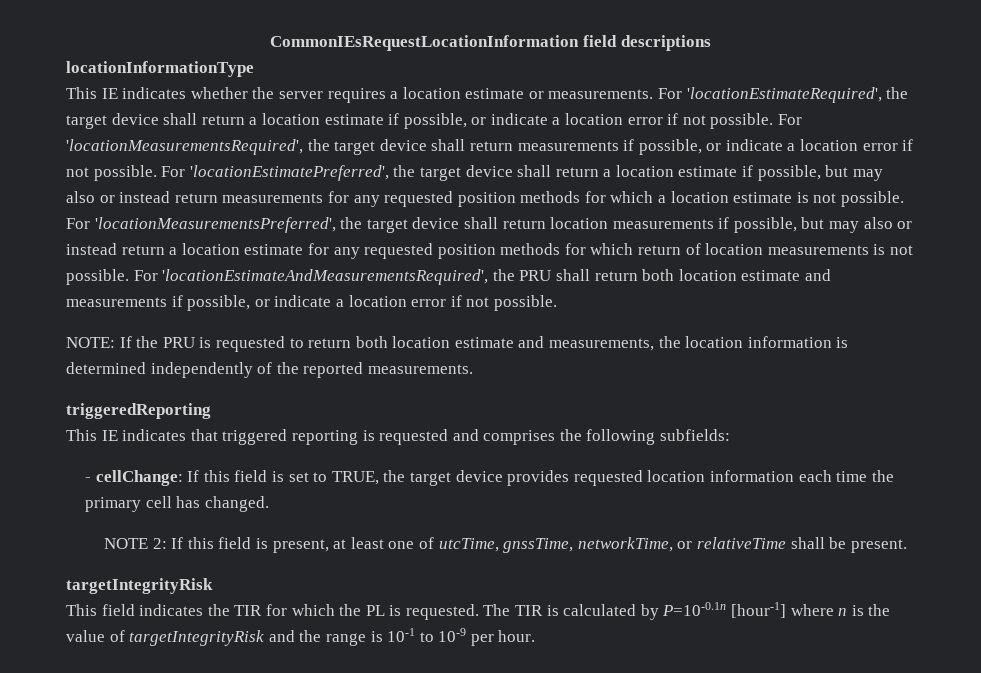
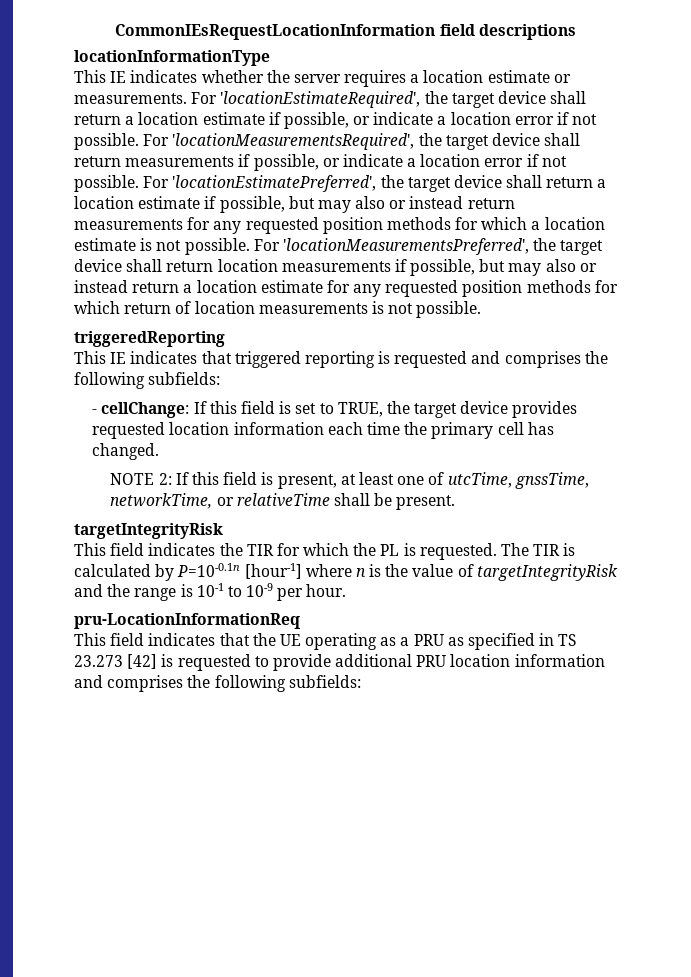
- For 'locationEstimateAndMeasurementsRequired', the PRU shall return both location estimate and measurements if possible, or indicate a location error if not possible.
- NOTE: If the PRU is requested to return both location estimate and measurements, the location information is determined independently of the reported measurements.
+ pru-LocationInformationReq
+ This field indicates that the UE operating as a PRU as specified in TS 23.273 [42] is requested to provide additional PRU location information and comprises the following subfields:

